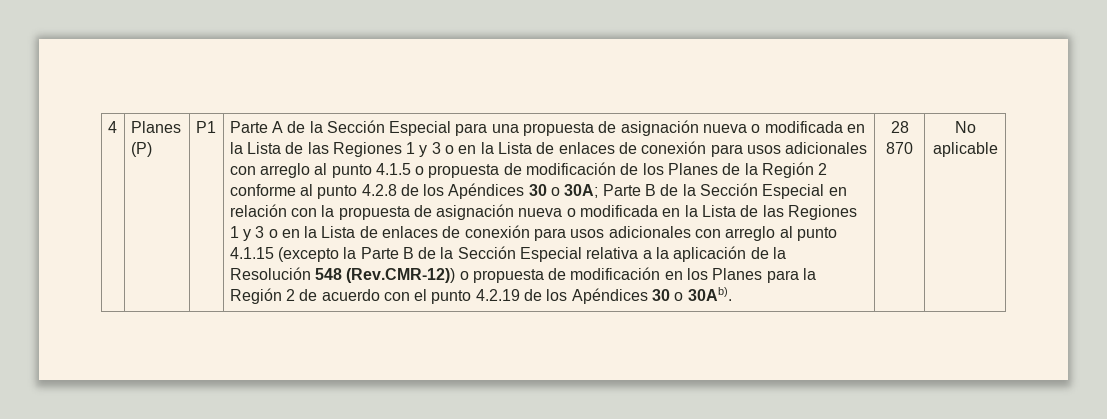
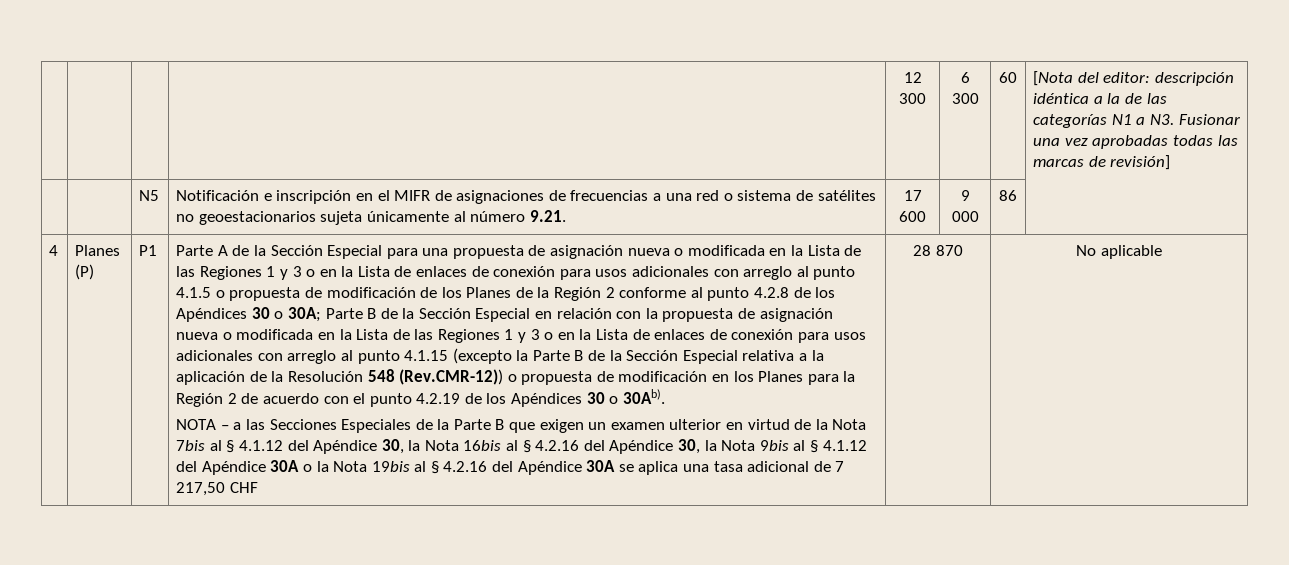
+ 12 300 | 6 300 | 60 | [Nota del editor: descripción idéntica a la de las categorías N1 a N3. Fusionar una vez aprobadas todas las marcas de revisión]
+ | | N5 | Notificación e inscripción en el MIFR de asignaciones de frecuencias a una red o sistema de satélites no geoestacionarios sujeta únicamente al número 9.21. | 17 600 | 9 000 | 86 |
+ NOTA – a las Secciones Especiales de la Parte B que exigen un examen ulterior en virtud de la Nota 7bis al § 4.1.12 del Apéndice 30, la Nota 16bis al § 4.2.16 del Apéndice 30, la Nota 9bis al § 4.1.12 del Apéndice 30A o la Nota 19bis al § 4.2.16 del Apéndice 30A se aplica una tasa adicional de 7 217,50 CHF

